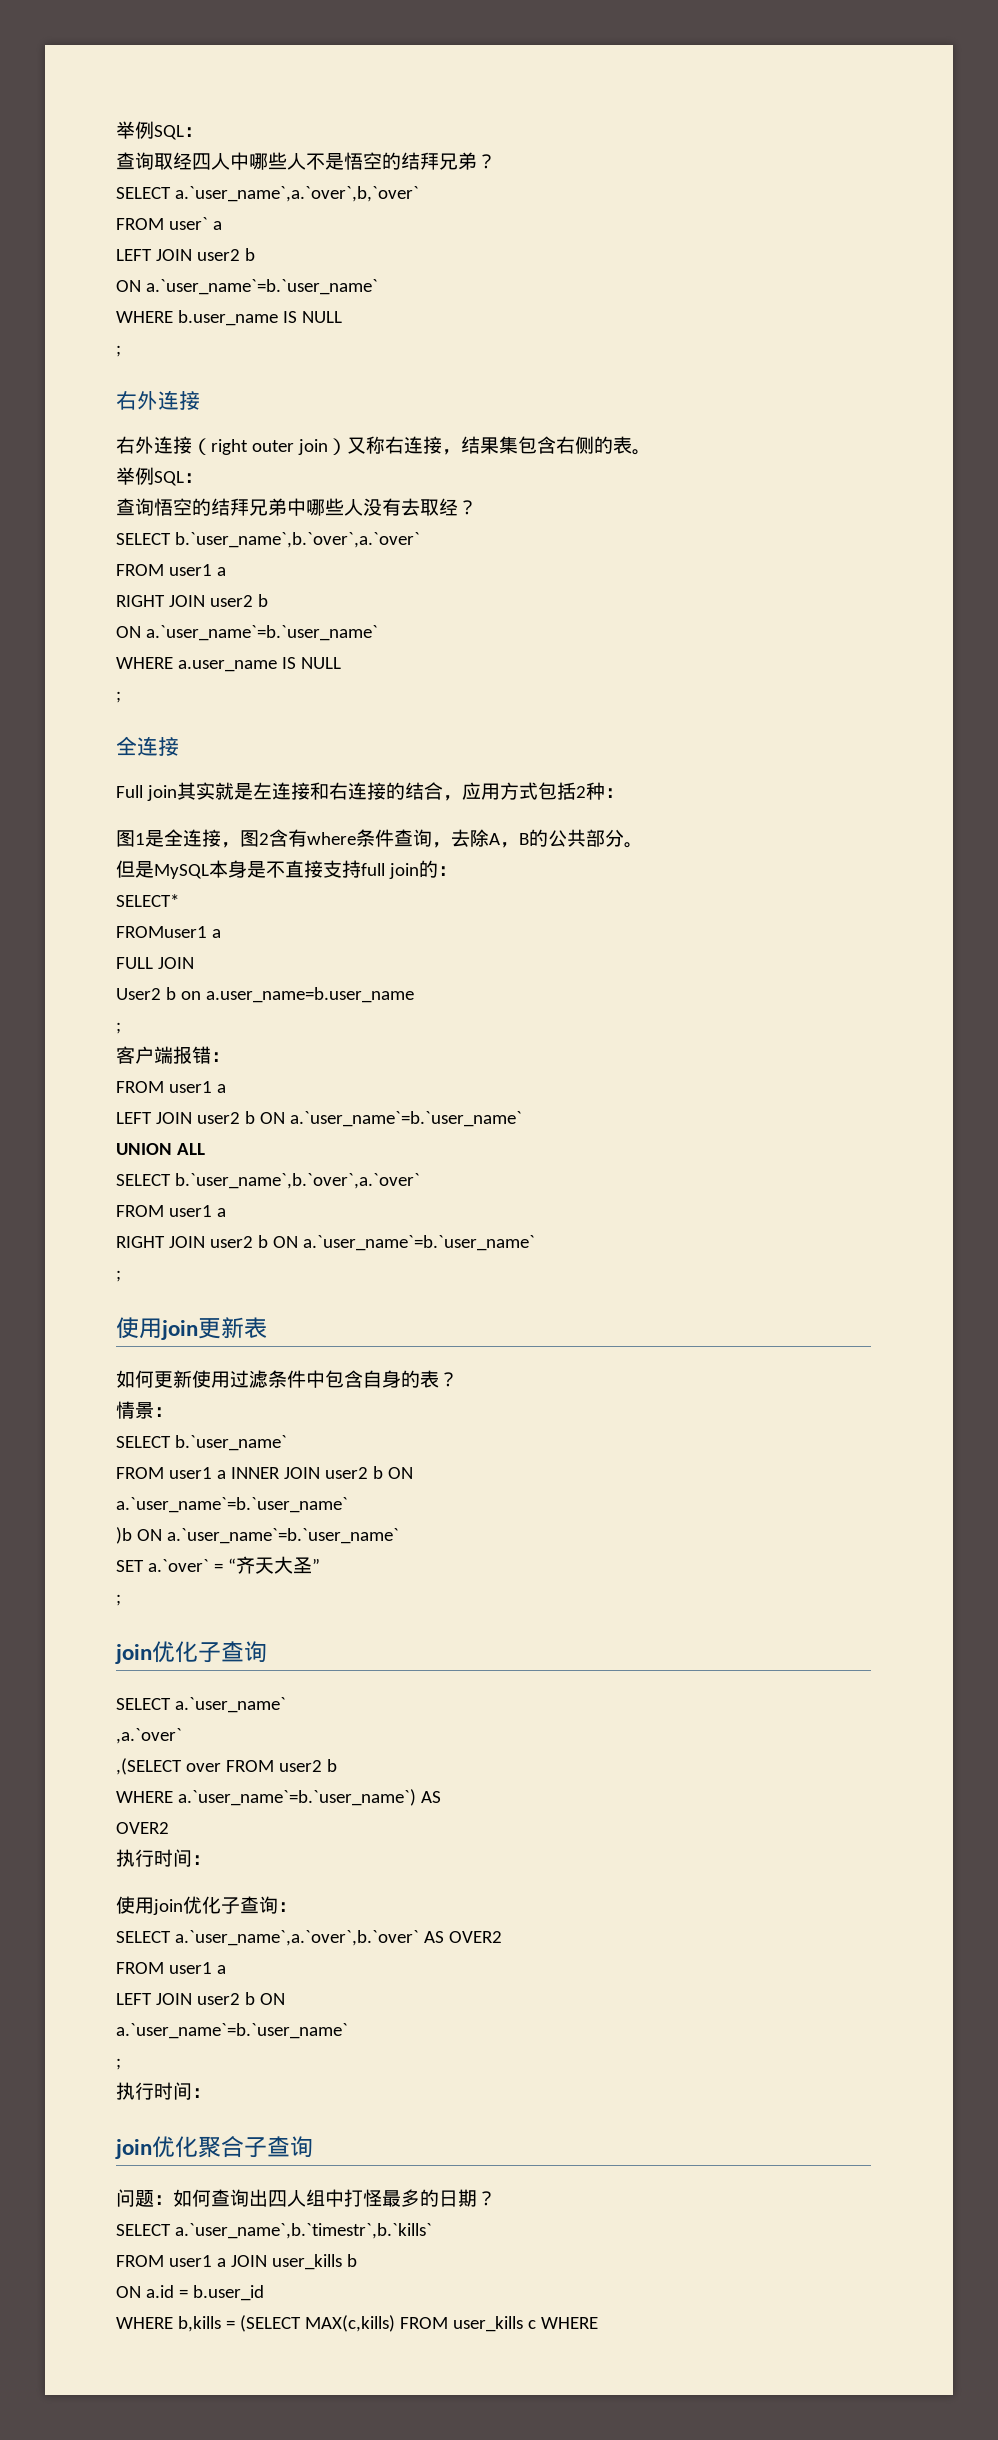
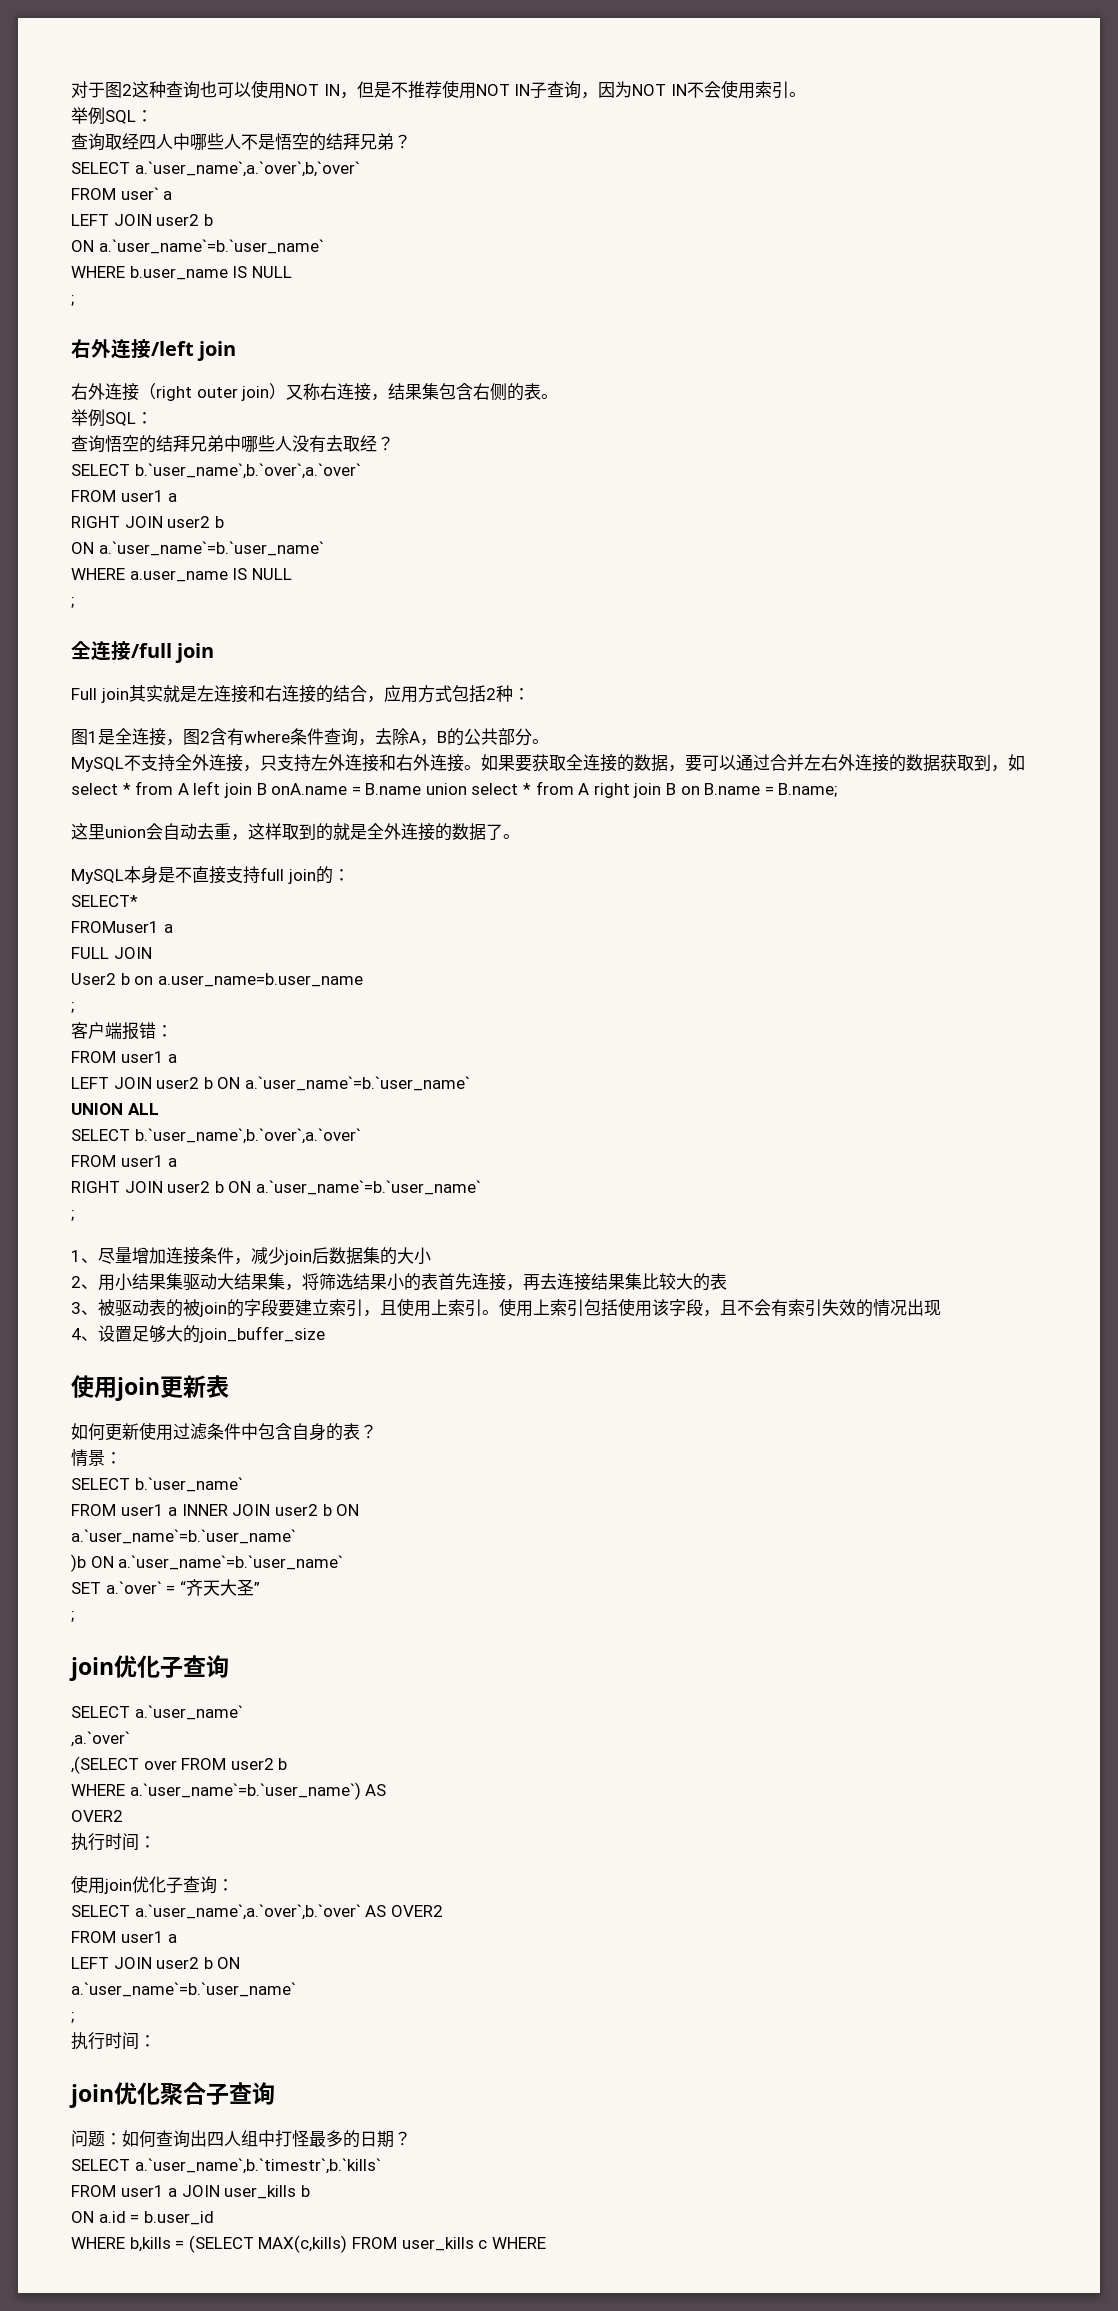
+ 对于图2这种查询也可以使用NOT IN，但是不推荐使用NOT IN子查询，因为NOT IN不会使用索引。
  WHERE b.user_name IS NULL
  ;
- 右外连接
+ 右外连接/left join
  WHERE a.user_name IS NULL
  ;
- 全连接
+ 全连接/full join
- 但是MySQL本身是不直接支持full join的：
+ MySQL不支持全外连接，只支持左外连接和右外连接。如果要获取全连接的数据，要可以通过合并左右外连接的数据获取到，如select * from A left join B onA.name = B.name union select * from A right join B on B.name = B.name;
+ 这里union会自动去重，这样取到的就是全外连接的数据了。
+ MySQL本身是不直接支持full join的：
+ 1、尽量增加连接条件，减少join后数据集的大小
+ 2、用小结果集驱动大结果集，将筛选结果小的表首先连接，再去连接结果集比较大的表
+ 3、被驱动表的被join的字段要建立索引，且使用上索引。使用上索引包括使用该字段，且不会有索引失效的情况出现
+ 4、设置足够大的join_buffer_size

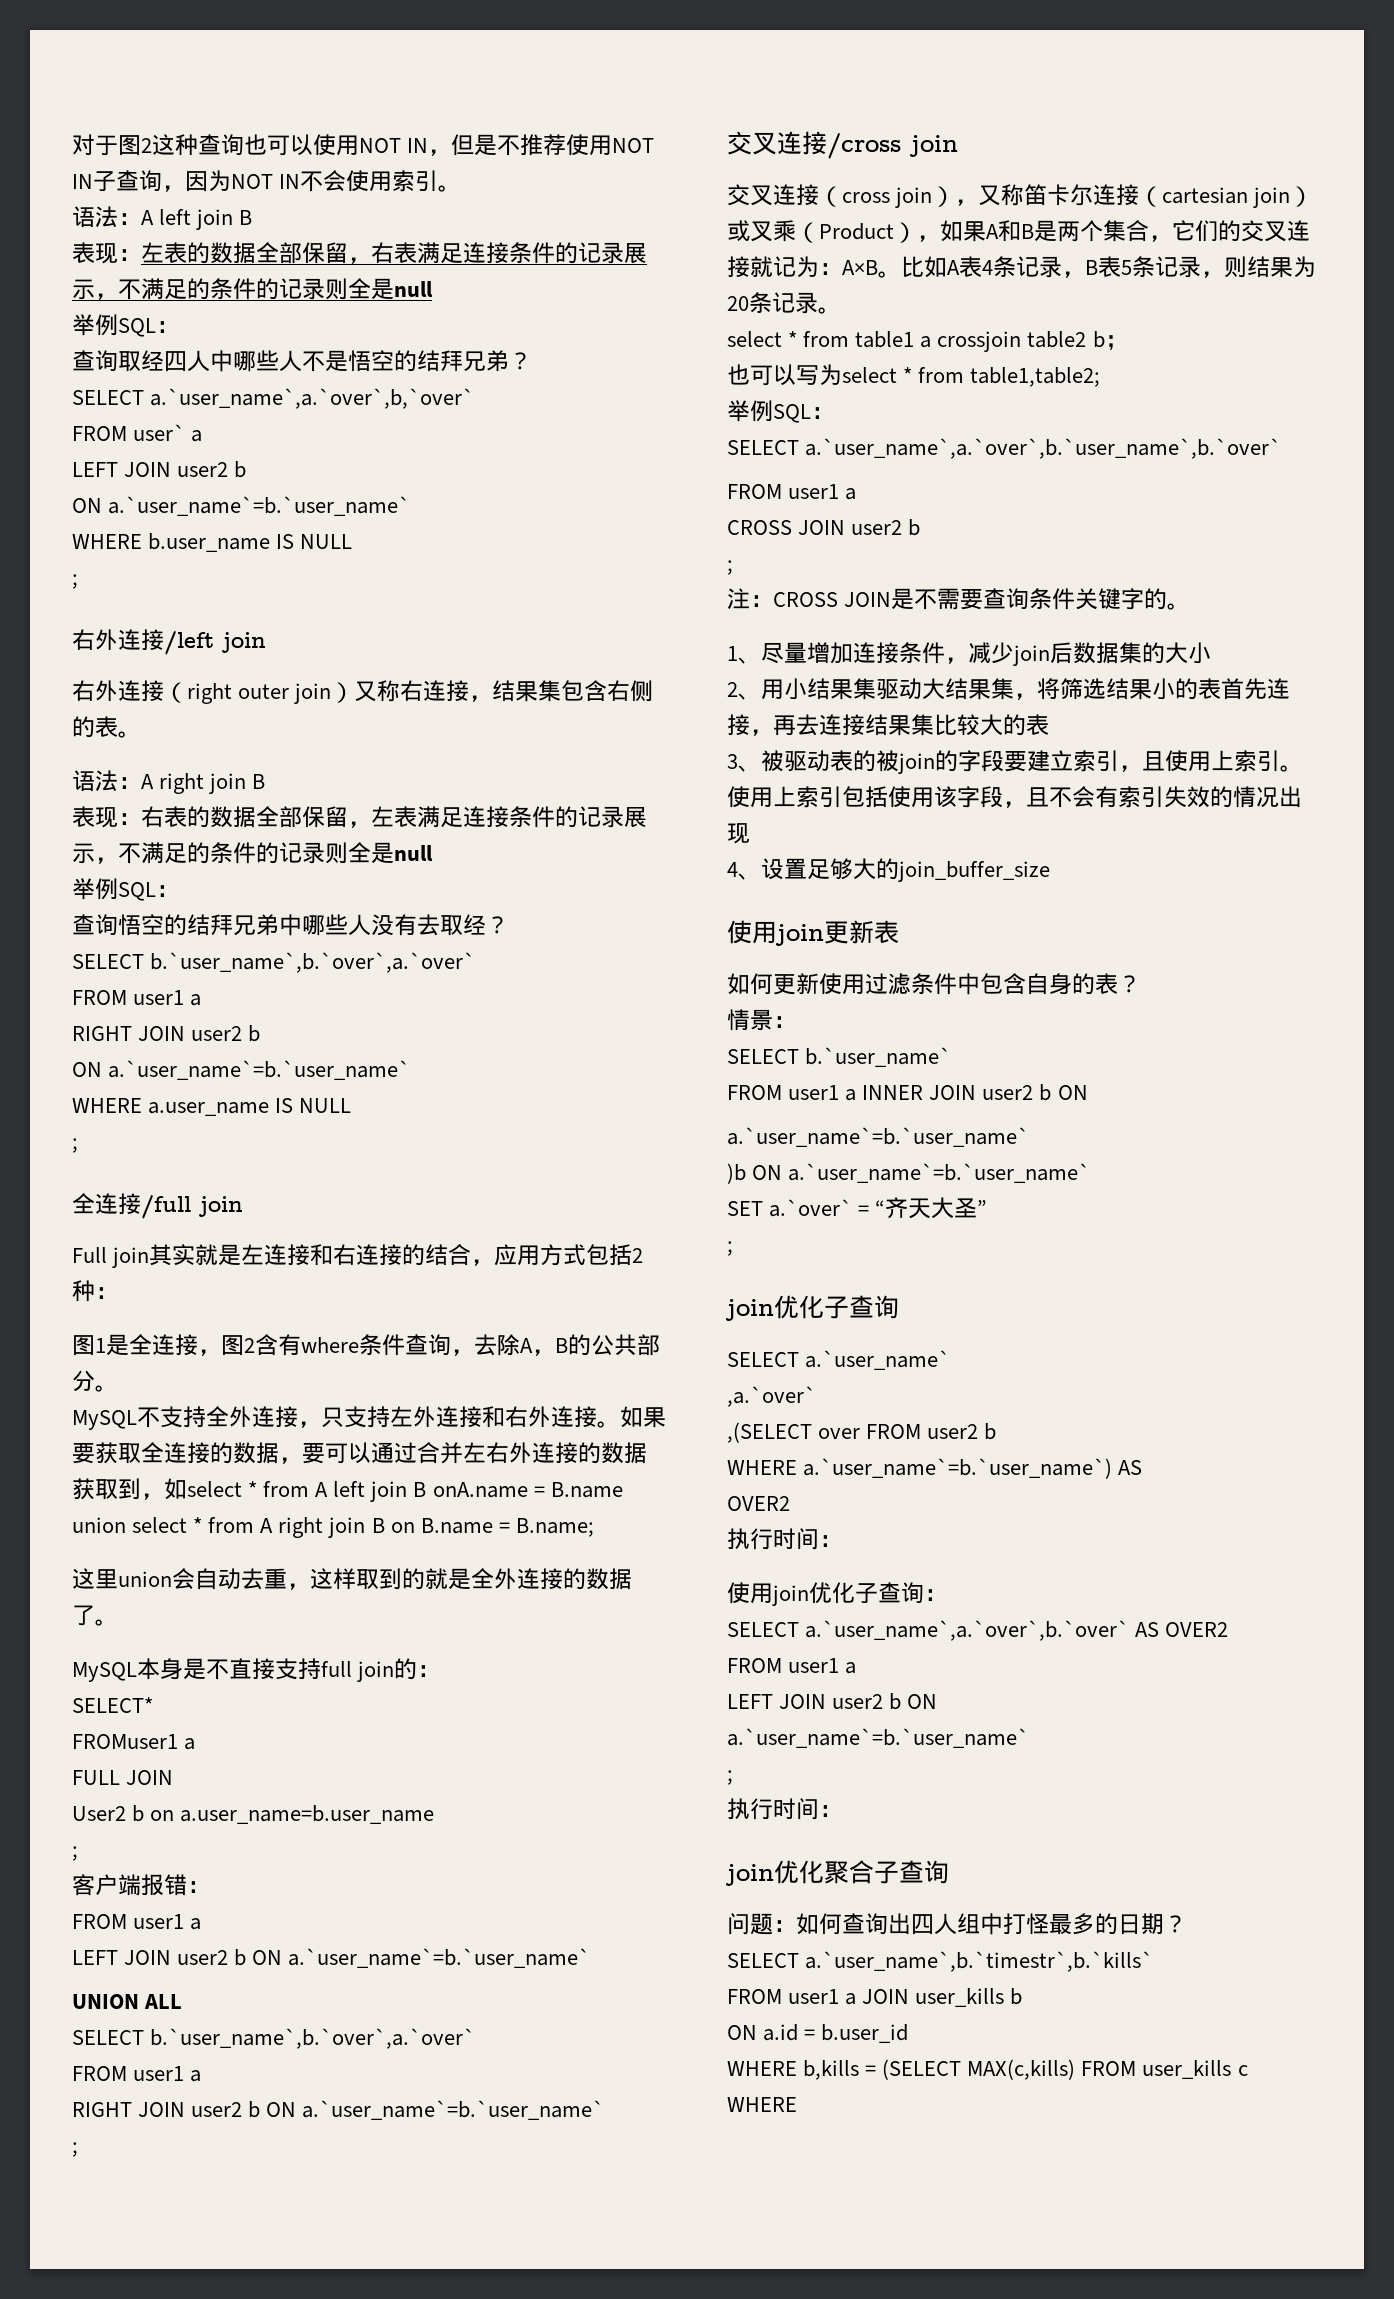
+ 语法：A left join B
+ 表现：左表的数据全部保留，右表满足连接条件的记录展示，不满足的条件的记录则全是null
+ 语法：A right join B
+ 表现：右表的数据全部保留，左表满足连接条件的记录展示，不满足的条件的记录则全是null
+ 交叉连接/cross join
+ 交叉连接（cross join），又称笛卡尔连接（cartesian join）或叉乘（Product），如果A和B是两个集合，它们的交叉连接就记为：A×B。比如A表4条记录，B表5条记录，则结果为20条记录。
+ select * from table1 a crossjoin table2 b；
+ 也可以写为select * from table1,table2;
+ 举例SQL：
+ SELECT a.`user_name`,a.`over`,b.`user_name`,b.`over`
+ FROM user1 a
+ CROSS JOIN user2 b
+ ;
+ 注：CROSS JOIN是不需要查询条件关键字的。

